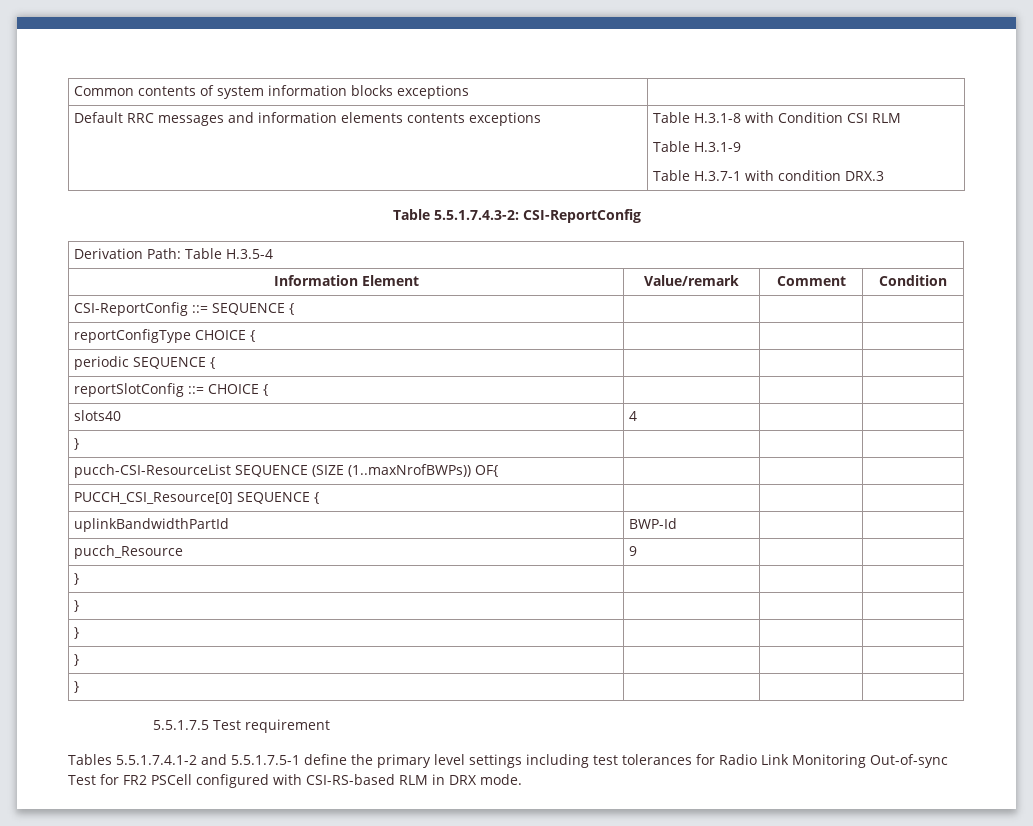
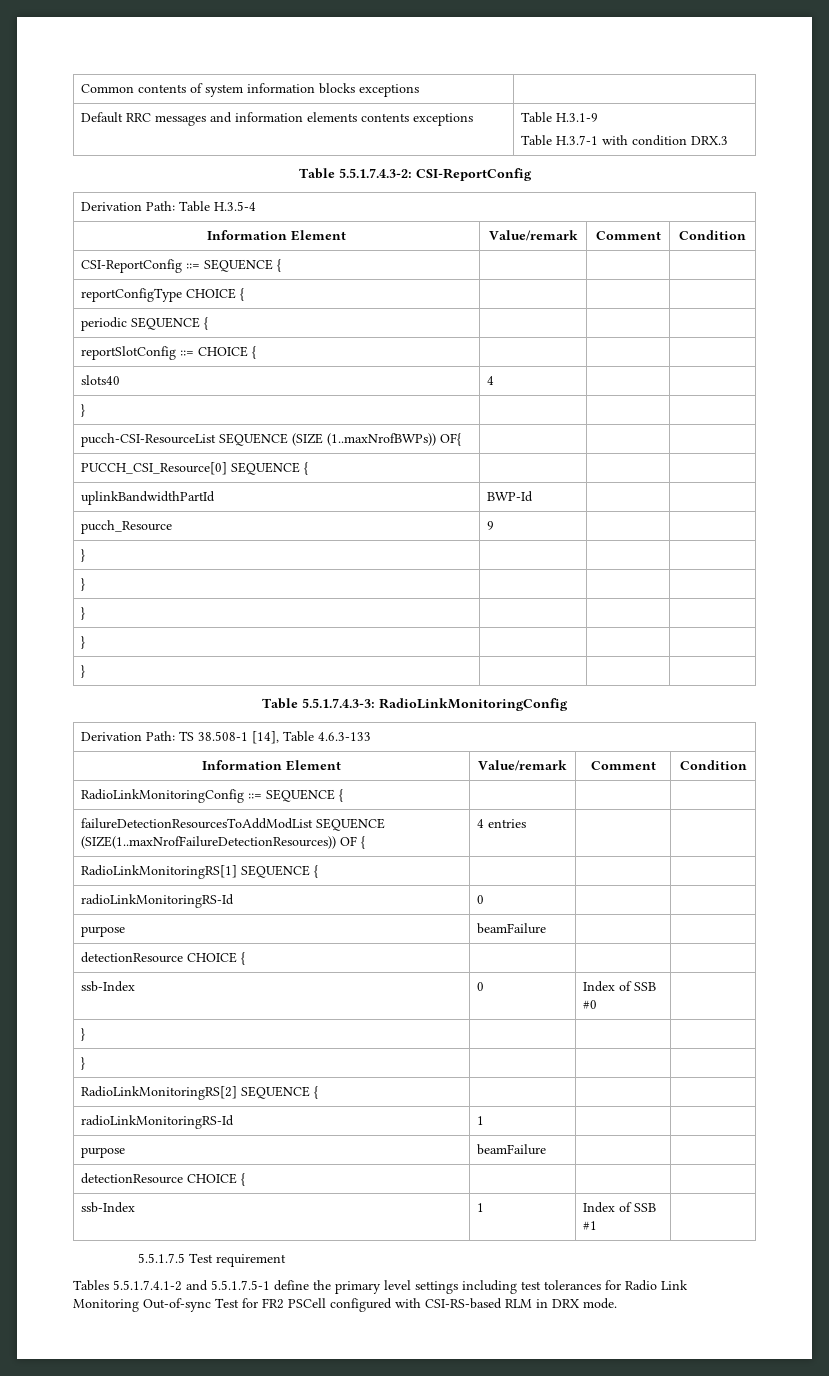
- Default RRC messages and information elements contents exceptions | Table H.3.1-8 with Condition CSI RLM
- Table H.3.1-9
+ Default RRC messages and information elements contents exceptions | Table H.3.1-9
+ Table 5.5.1.7.4.3-3: RadioLinkMonitoringConfig
+ Derivation Path: TS 38.508-1 [14], Table 4.6.3-133
+ Information Element | Value/remark | Comment | Condition
+ RadioLinkMonitoringConfig ::= SEQUENCE { | | |
+ failureDetectionResourcesToAddModList SEQUENCE (SIZE(1..maxNrofFailureDetectionResources)) OF { | 4 entries | |
+ RadioLinkMonitoringRS[1] SEQUENCE { | | |
+ radioLinkMonitoringRS-Id | 0 | |
+ purpose | beamFailure | |
+ detectionResource CHOICE { | | |
+ ssb-Index | 0 | Index of SSB #0 |
+ } | | |
+ } | | |
+ RadioLinkMonitoringRS[2] SEQUENCE { | | |
+ radioLinkMonitoringRS-Id | 1 | |
+ purpose | beamFailure | |
+ detectionResource CHOICE { | | |
+ ssb-Index | 1 | Index of SSB #1 |

